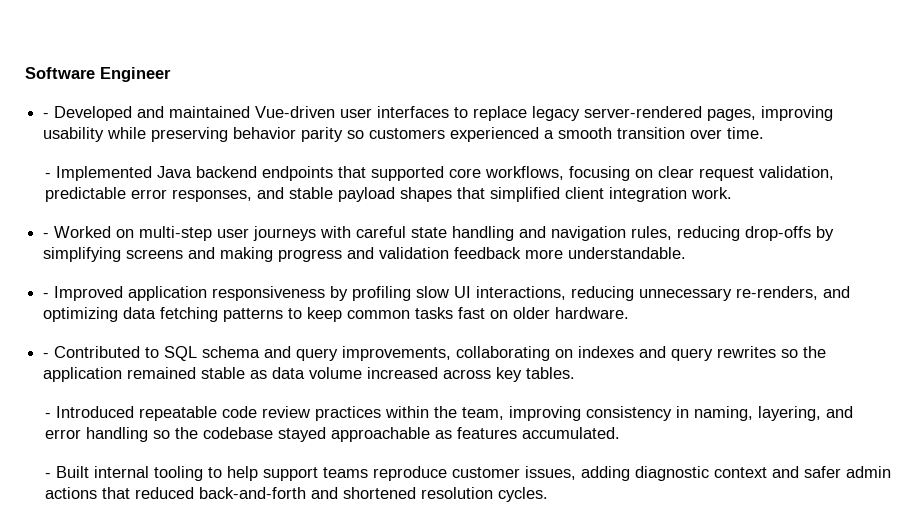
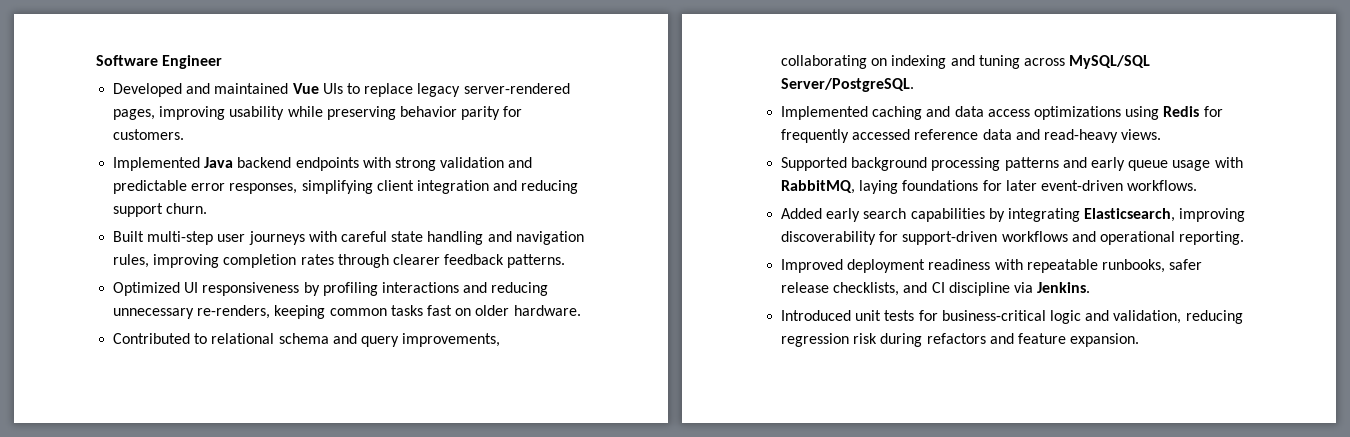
- - Developed and maintained Vue-driven user interfaces to replace legacy server-rendered pages, improving usability while preserving behavior parity so customers experienced a smooth transition over time.
- - Implemented Java backend endpoints that supported core workflows, focusing on clear request validation, predictable error responses, and stable payload shapes that simplified client integration work.
- - Worked on multi-step user journeys with careful state handling and navigation rules, reducing drop-offs by simplifying screens and making progress and validation feedback more understandable.
- - Improved application responsiveness by profiling slow UI interactions, reducing unnecessary re-renders, and optimizing data fetching patterns to keep common tasks fast on older hardware.
+ Developed and maintained Vue UIs to replace legacy server-rendered pages, improving usability while preserving behavior parity for customers.
+ Implemented Java backend endpoints with strong validation and predictable error responses, simplifying client integration and reducing support churn.
+ Built multi-step user journeys with careful state handling and navigation rules, improving completion rates through clearer feedback patterns.
+ Optimized UI responsiveness by profiling interactions and reducing unnecessary re-renders, keeping common tasks fast on older hardware.
- - Contributed to SQL schema and query improvements, collaborating on indexes and query rewrites so the application remained stable as data volume increased across key tables.
- - Introduced repeatable code review practices within the team, improving consistency in naming, layering, and error handling so the codebase stayed approachable as features accumulated.
- - Built internal tooling to help support teams reproduce customer issues, adding diagnostic context and safer admin actions that reduced back-and-forth and shortened resolution cycles.
+ Contributed to relational schema and query improvements, collaborating on indexing and tuning across MySQL/SQL Server/PostgreSQL.
+ Implemented caching and data access optimizations using Redis for frequently accessed reference data and read-heavy views.
+ Supported background processing patterns and early queue usage with RabbitMQ, laying foundations for later event-driven workflows.
+ Added early search capabilities by integrating Elasticsearch, improving discoverability for support-driven workflows and operational reporting.
+ Improved deployment readiness with repeatable runbooks, safer release checklists, and CI discipline via Jenkins.
+ Introduced unit tests for business-critical logic and validation, reducing regression risk during refactors and feature expansion.

